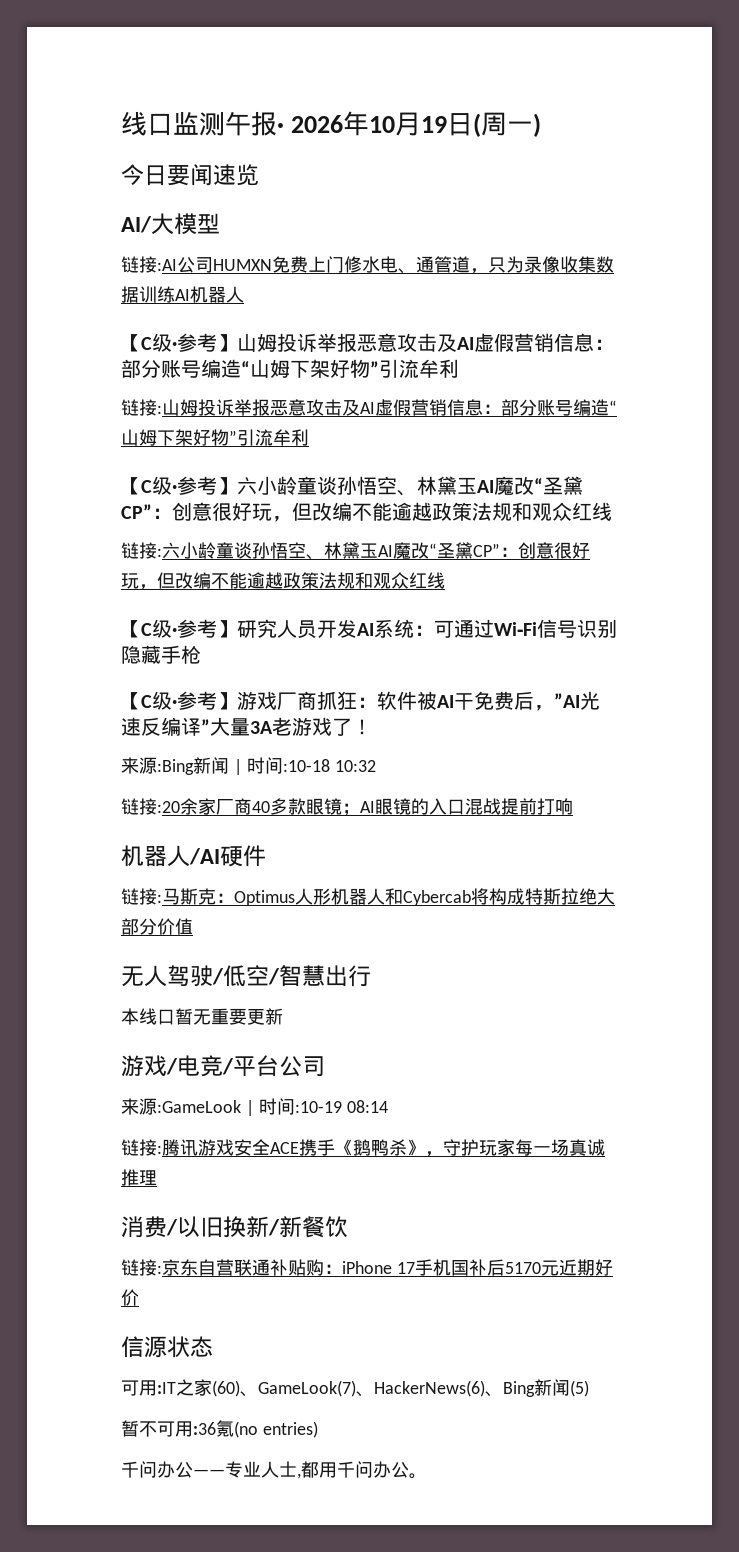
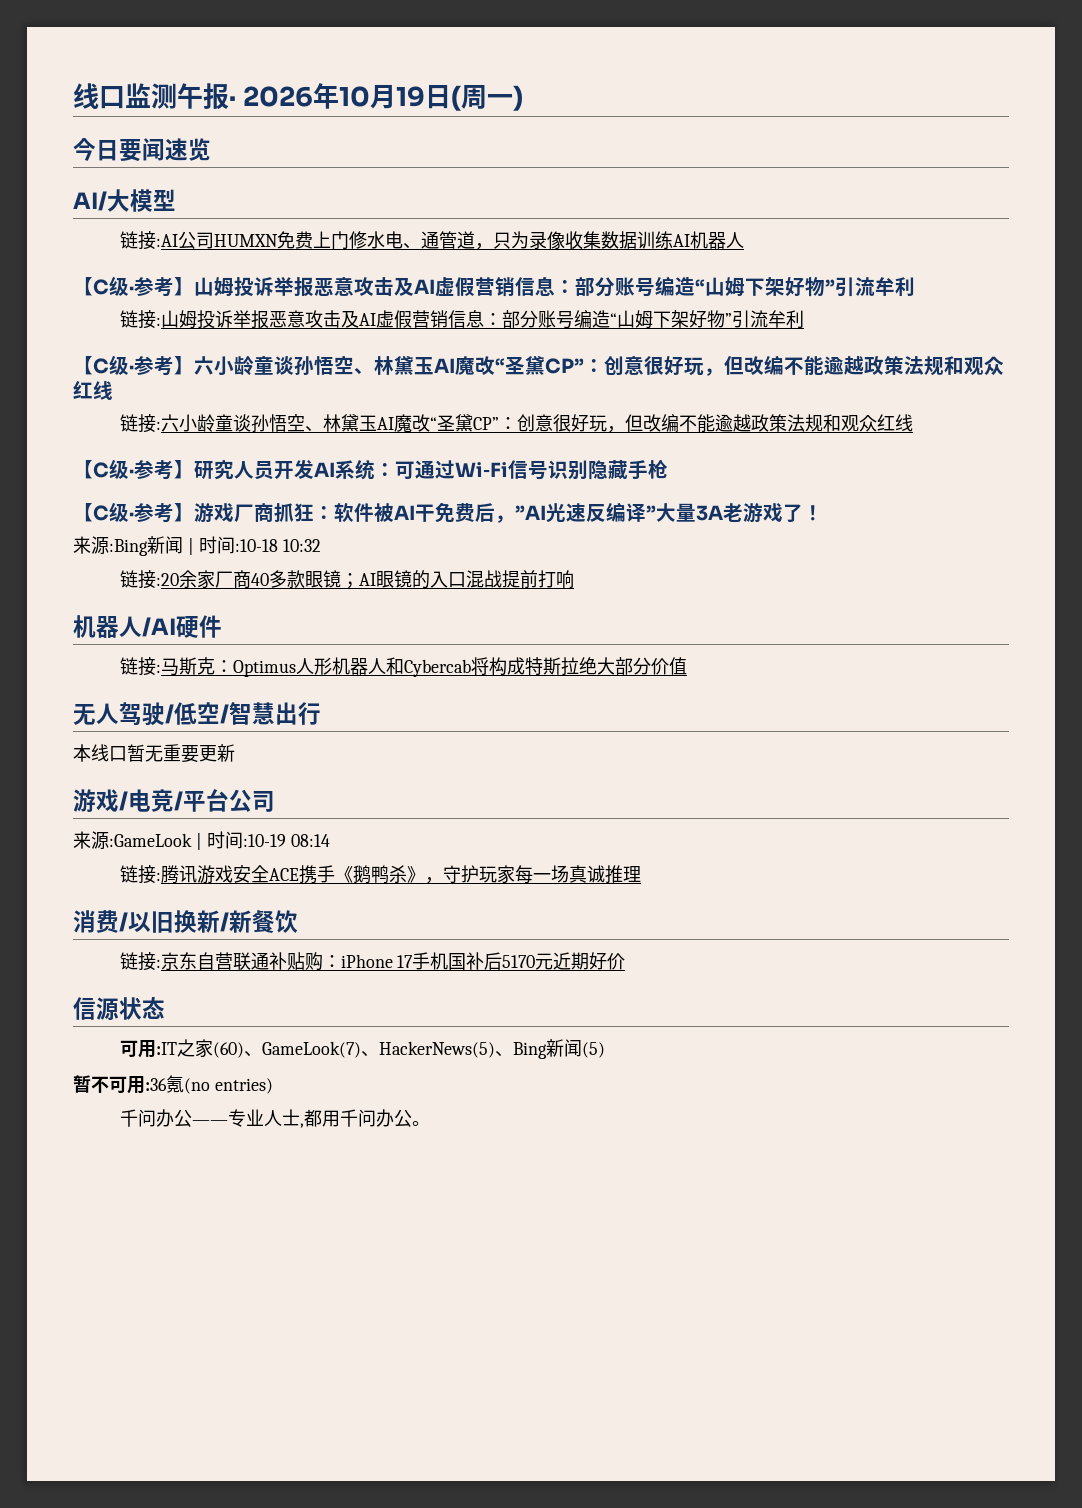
- 可用:IT之家(60)、GameLook(7)、HackerNews(6)、Bing新闻(5)
+ 可用:IT之家(60)、GameLook(7)、HackerNews(5)、Bing新闻(5)

